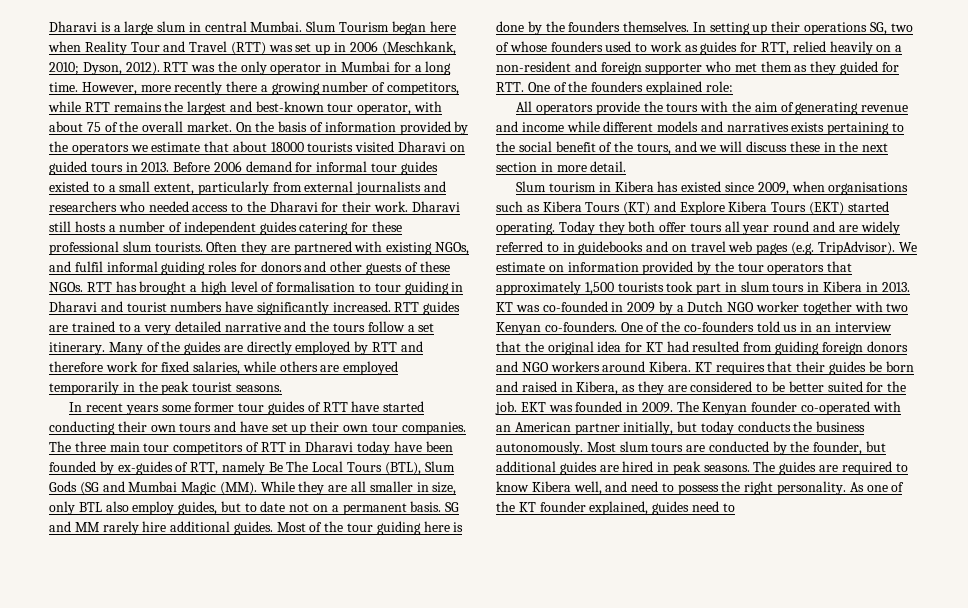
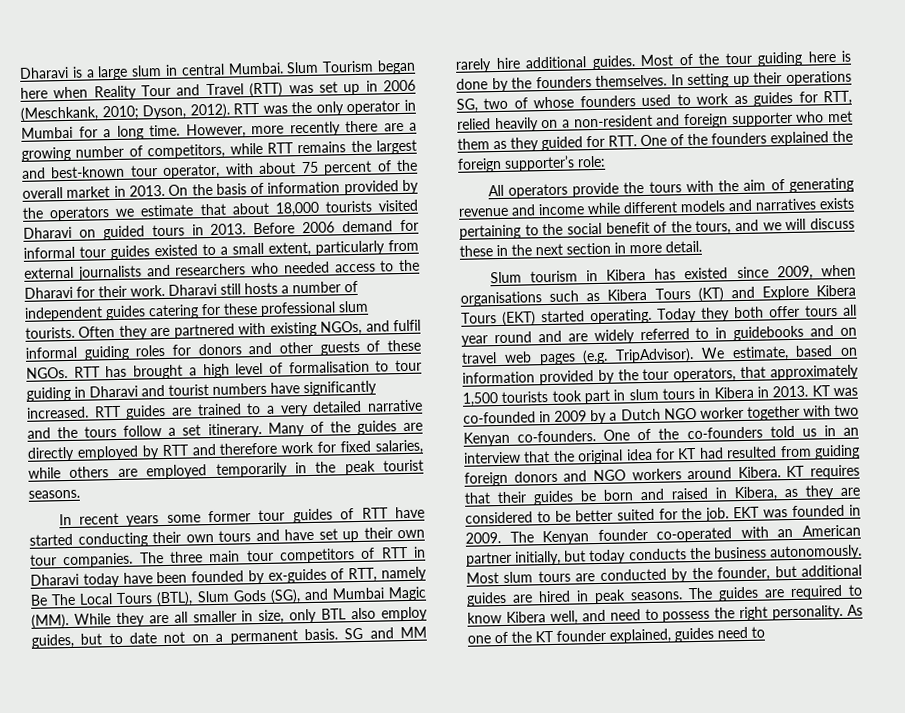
- However, more recently there a growing number of competitors, while RTT remains the largest and best-known tour operator, with about 75 of the overall market.
+ However, more recently there are a growing number of competitors, while RTT remains the largest and best-known tour operator, with about 75 percent of the overall market in 2013.
- On the basis of information provided by the operators we estimate that about 18000 tourists visited Dharavi on guided tours in 2013.
+ On the basis of information provided by the operators we estimate that about 18,000 tourists visited Dharavi on guided tours in 2013.
- The three main tour competitors of RTT in Dharavi today have been founded by ex-guides of RTT, namely Be The Local Tours (BTL), Slum Gods (SG and Mumbai Magic (MM). While they are all smaller in size, only BTL also employ guides, but to date not on a permanent basis.
+ The three main tour competitors of RTT in Dharavi today have been founded by ex-guides of RTT, namely Be The Local Tours (BTL), Slum Gods (SG), and Mumbai Magic (MM). While they are all smaller in size, only BTL also employ guides, but to date not on a permanent basis.
- In setting up their operations SG, two of whose founders used to work as guides for RTT, relied heavily on a non-resident and foreign supporter who met them as they guided for RTT. One of the founders explained role:
+ In setting up their operations SG, two of whose founders used to work as guides for RTT, relied heavily on a non-resident and foreign supporter who met them as they guided for RTT. One of the founders explained the foreign supporter’s role:
- We estimate on information provided by the tour operators that approximately 1,500 tourists took part in slum tours in Kibera in 2013.
+ We estimate, based on information provided by the tour operators, that approximately 1,500 tourists took part in slum tours in Kibera in 2013.

